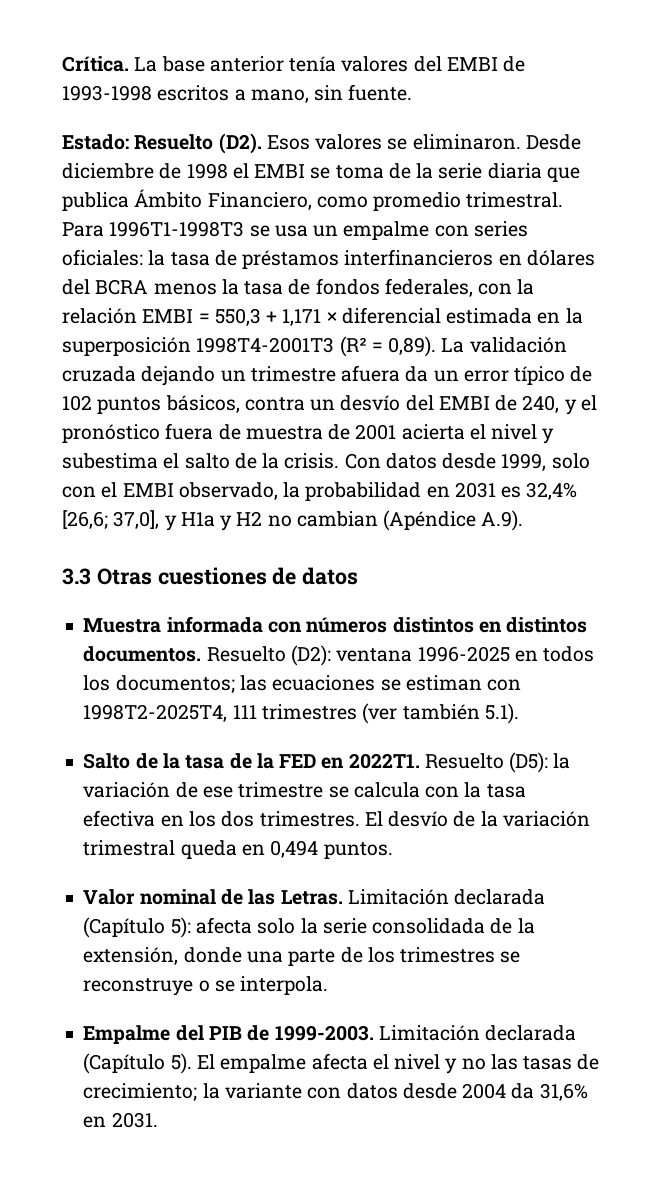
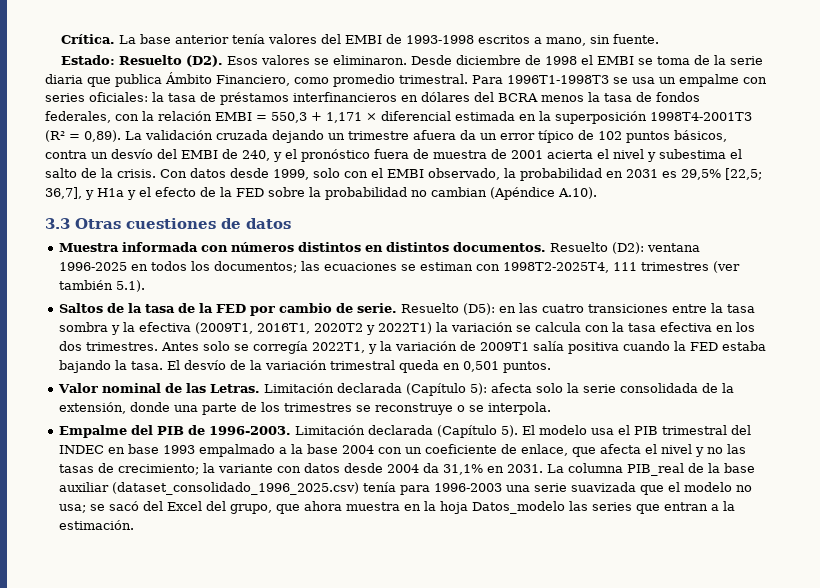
- Con datos desde 1999, solo con el EMBI observado, la probabilidad en 2031 es 32,4% [26,6; 37,0], y H1a y H2 no cambian (Apéndice A.9).
+ Con datos desde 1999, solo con el EMBI observado, la probabilidad en 2031 es 29,5% [22,5; 36,7], y H1a y el efecto de la FED sobre la probabilidad no cambian (Apéndice A.10).
- Salto de la tasa de la FED en 2022T1. Resuelto (D5): la variación de ese trimestre se calcula con la tasa efectiva en los dos trimestres.
+ Saltos de la tasa de la FED por cambio de serie. Resuelto (D5): en las cuatro transiciones entre la tasa sombra y la efectiva (2009T1, 2016T1, 2020T2 y 2022T1) la variación se calcula con la tasa efectiva en los dos trimestres.
+ Antes solo se corregía 2022T1, y la variación de 2009T1 salía positiva cuando la FED estaba bajando la tasa.
- El desvío de la variación trimestral queda en 0,494 puntos.
+ El desvío de la variación trimestral queda en 0,501 puntos.
- Empalme del PIB de 1999-2003.
+ Empalme del PIB de 1996-2003.
- El empalme afecta el nivel y no las tasas de crecimiento; la variante con datos desde 2004 da 31,6% en 2031.
+ El modelo usa el PIB trimestral del INDEC en base 1993 empalmado a la base 2004 con un coeficiente de enlace, que afecta el nivel y no las tasas de crecimiento; la variante con datos desde 2004 da 31,1% en 2031.
+ La columna PIB_real de la base auxiliar (dataset_consolidado_1996_2025.csv) tenía para 1996-2003 una serie suavizada que el modelo no usa; se sacó del Excel del grupo, que ahora muestra en la hoja Datos_modelo las series que entran a la estimación.

